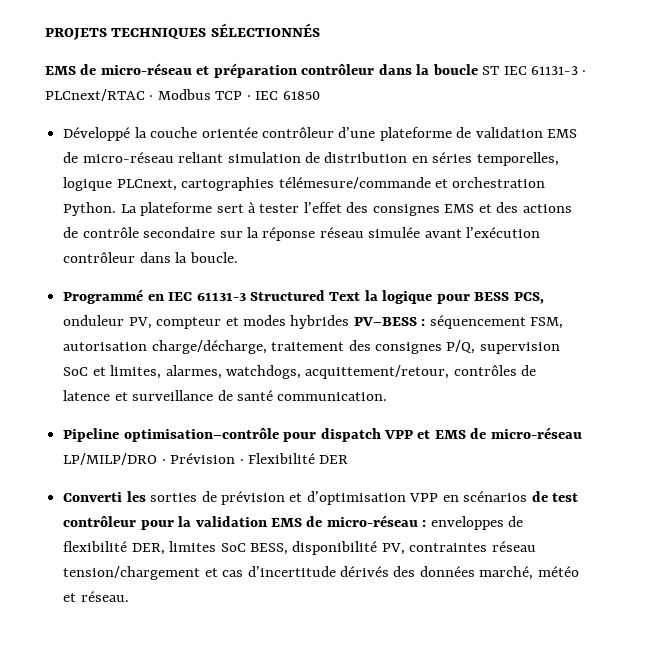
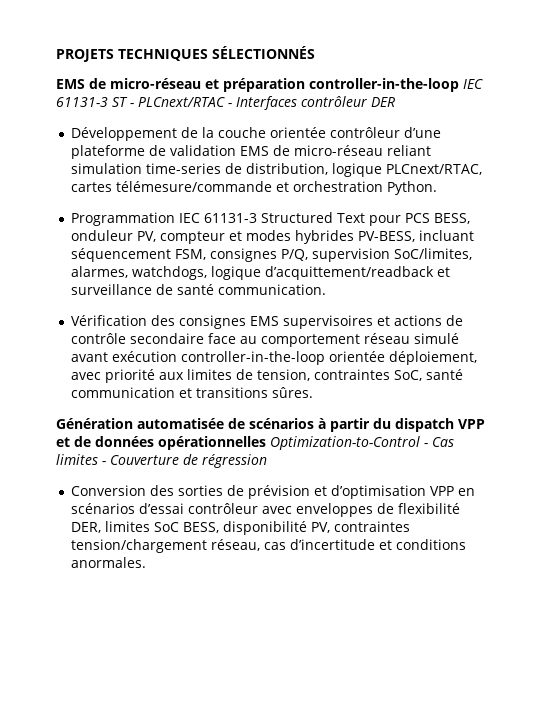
- EMS de micro-réseau et préparation contrôleur dans la boucle ST IEC 61131-3 · PLCnext/RTAC · Modbus TCP · IEC 61850
- Développé la couche orientée contrôleur d’une plateforme de validation EMS de micro-réseau reliant simulation de distribution en séries temporelles, logique PLCnext, cartographies télémesure/commande et orchestration Python. La plateforme sert à tester l’effet des consignes EMS et des actions de contrôle secondaire sur la réponse réseau simulée avant l’exécution contrôleur dans la boucle.
- Programmé en IEC 61131-3 Structured Text la logique pour BESS PCS, onduleur PV, compteur et modes hybrides PV–BESS : séquencement FSM, autorisation charge/décharge, traitement des consignes P/Q, supervision SoC et limites, alarmes, watchdogs, acquittement/retour, contrôles de latence et surveillance de santé communication.
+ EMS de micro-réseau et préparation controller-in-the-loop IEC 61131-3 ST - PLCnext/RTAC - Interfaces contrôleur DER
+ Développement de la couche orientée contrôleur d’une plateforme de validation EMS de micro-réseau reliant simulation time-series de distribution, logique PLCnext/RTAC, cartes télémesure/commande et orchestration Python.
+ Programmation IEC 61131-3 Structured Text pour PCS BESS, onduleur PV, compteur et modes hybrides PV-BESS, incluant séquencement FSM, consignes P/Q, supervision SoC/limites, alarmes, watchdogs, logique d’acquittement/readback et surveillance de santé communication.
- Pipeline optimisation–contrôle pour dispatch VPP et EMS de micro-réseau LP/MILP/DRO · Prévision · Flexibilité DER
- Converti les sorties de prévision et d’optimisation VPP en scénarios de test contrôleur pour la validation EMS de micro-réseau : enveloppes de flexibilité DER, limites SoC BESS, disponibilité PV, contraintes réseau tension/chargement et cas d’incertitude dérivés des données marché, météo et réseau.
+ Vérification des consignes EMS supervisoires et actions de contrôle secondaire face au comportement réseau simulé avant exécution controller-in-the-loop orientée déploiement, avec priorité aux limites de tension, contraintes SoC, santé communication et transitions sûres.
+ Génération automatisée de scénarios à partir du dispatch VPP et de données opérationnelles Optimization-to-Control - Cas limites - Couverture de régression
+ Conversion des sorties de prévision et d’optimisation VPP en scénarios d’essai contrôleur avec enveloppes de flexibilité DER, limites SoC BESS, disponibilité PV, contraintes tension/chargement réseau, cas d’incertitude et conditions anormales.

